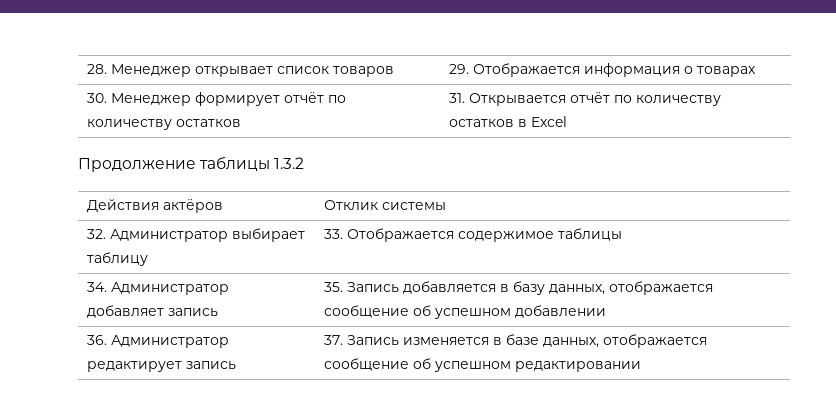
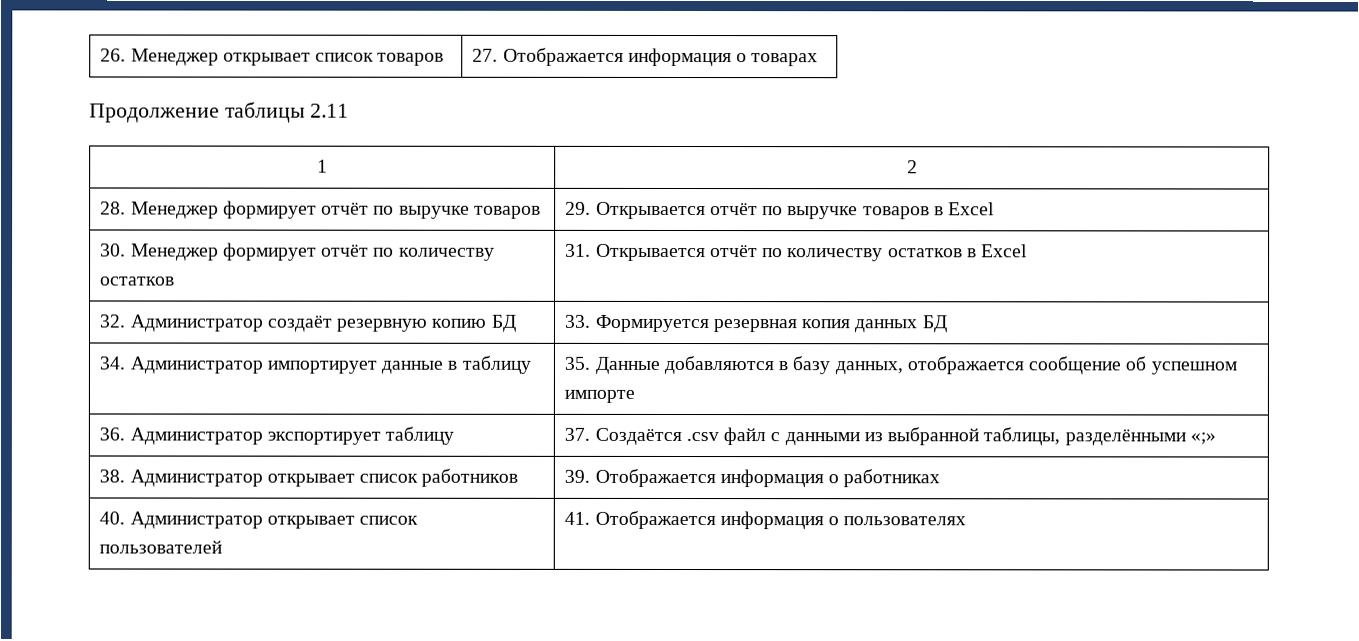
- 28. Менеджер открывает список товаров | 29. Отображается информация о товарах
+ 26. Менеджер открывает список товаров | 27. Отображается информация о товарах
+ Продолжение таблицы 2.11
+ 1 | 2
+ 28. Менеджер формирует отчёт по выручке товаров | 29. Открывается отчёт по выручке товаров в Excel
- Продолжение таблицы 1.3.2
- Действия актёров | Отклик системы
- 32. Администратор выбирает таблицу | 33. Отображается содержимое таблицы
- 34. Администратор добавляет запись | 35. Запись добавляется в базу данных, отображается сообщение об успешном добавлении
+ 32. Администратор создаёт резервную копию БД | 33. Формируется резервная копия данных БД
+ 34. Администратор импортирует данные в таблицу | 35. Данные добавляются в базу данных, отображается сообщение об успешном импорте
- 36. Администратор редактирует запись | 37. Запись изменяется в базе данных, отображается сообщение об успешном редактировании
+ 36. Администратор экспортирует таблицу | 37. Создаётся .csv файл с данными из выбранной таблицы, разделёнными «;»
+ 38. Администратор открывает список работников | 39. Отображается информация о работниках
+ 40. Администратор открывает список пользователей | 41. Отображается информация о пользователях

